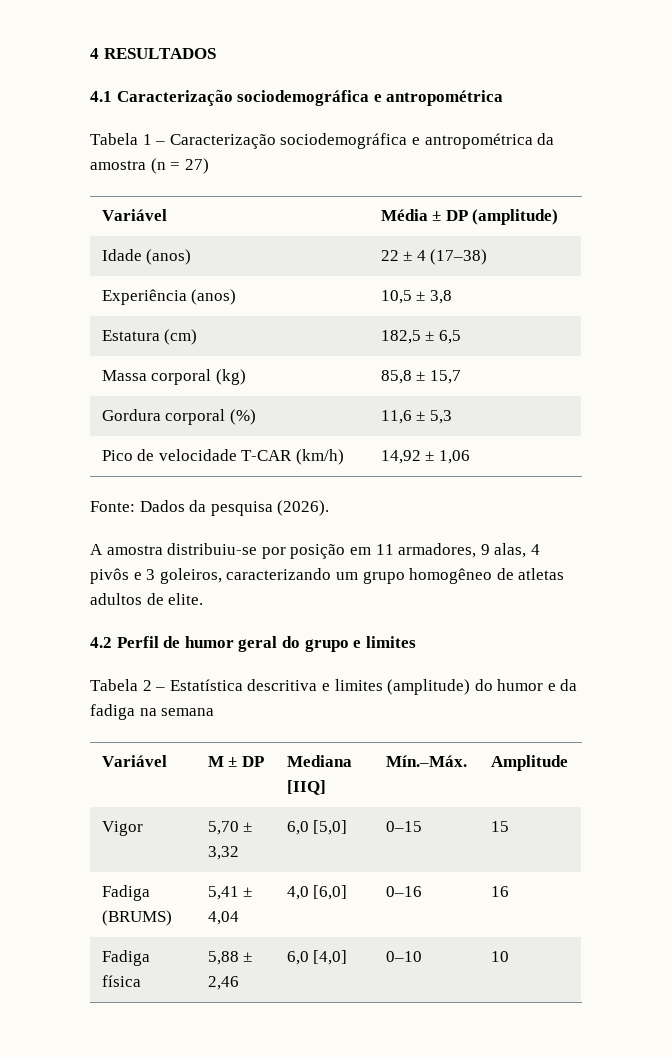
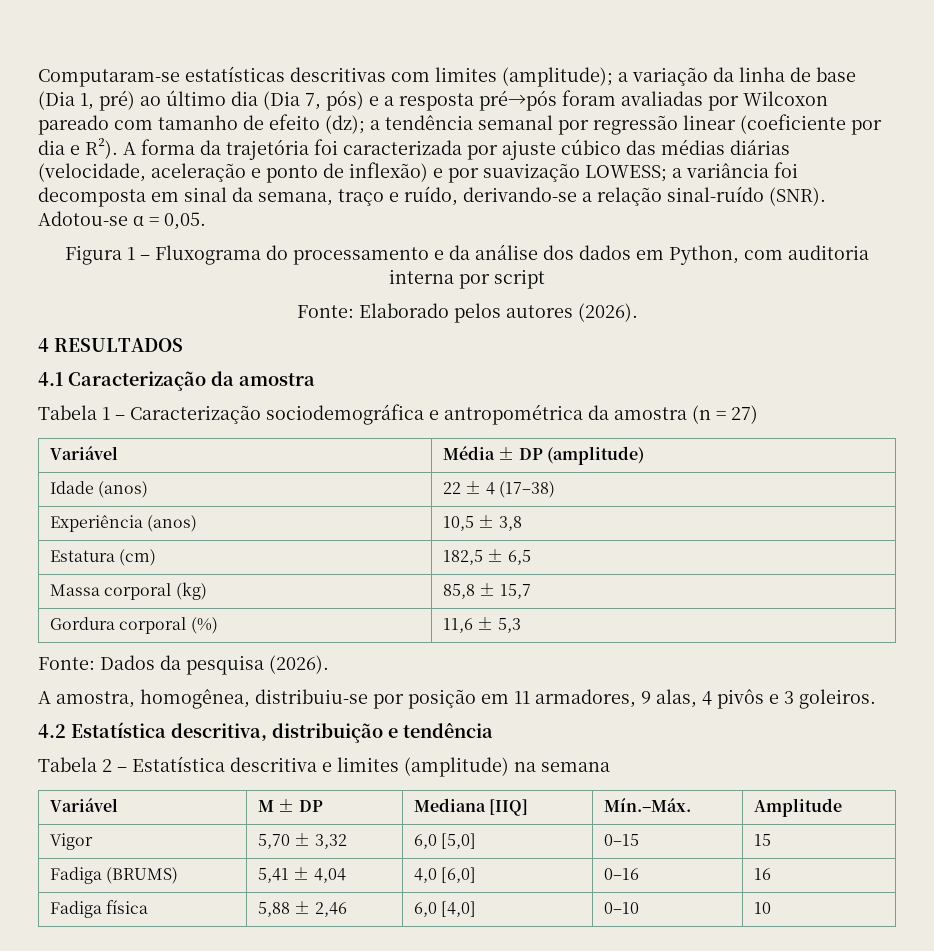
+ Computaram-se estatísticas descritivas com limites (amplitude); a variação da linha de base (Dia 1, pré) ao último dia (Dia 7, pós) e a resposta pré→pós foram avaliadas por Wilcoxon pareado com tamanho de efeito (dz); a tendência semanal por regressão linear (coeficiente por dia e R²). A forma da trajetória foi caracterizada por ajuste cúbico das médias diárias (velocidade, aceleração e ponto de inflexão) e por suavização LOWESS; a variância foi decomposta em sinal da semana, traço e ruído, derivando-se a relação sinal-ruído (SNR). Adotou-se α = 0,05.
+ Figura 1 – Fluxograma do processamento e da análise dos dados em Python, com auditoria interna por script
+ Fonte: Elaborado pelos autores (2026).
- 4.1 Caracterização sociodemográfica e antropométrica
+ 4.1 Caracterização da amostra
- Pico de velocidade T-CAR (km/h) | 14,92 ± 1,06
- A amostra distribuiu-se por posição em 11 armadores, 9 alas, 4 pivôs e 3 goleiros, caracterizando um grupo homogêneo de atletas adultos de elite.
- 4.2 Perfil de humor geral do grupo e limites
+ A amostra, homogênea, distribuiu-se por posição em 11 armadores, 9 alas, 4 pivôs e 3 goleiros.
+ 4.2 Estatística descritiva, distribuição e tendência
- Tabela 2 – Estatística descritiva e limites (amplitude) do humor e da fadiga na semana
+ Tabela 2 – Estatística descritiva e limites (amplitude) na semana

